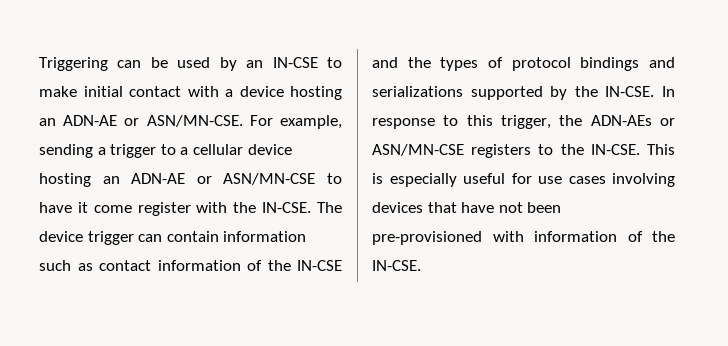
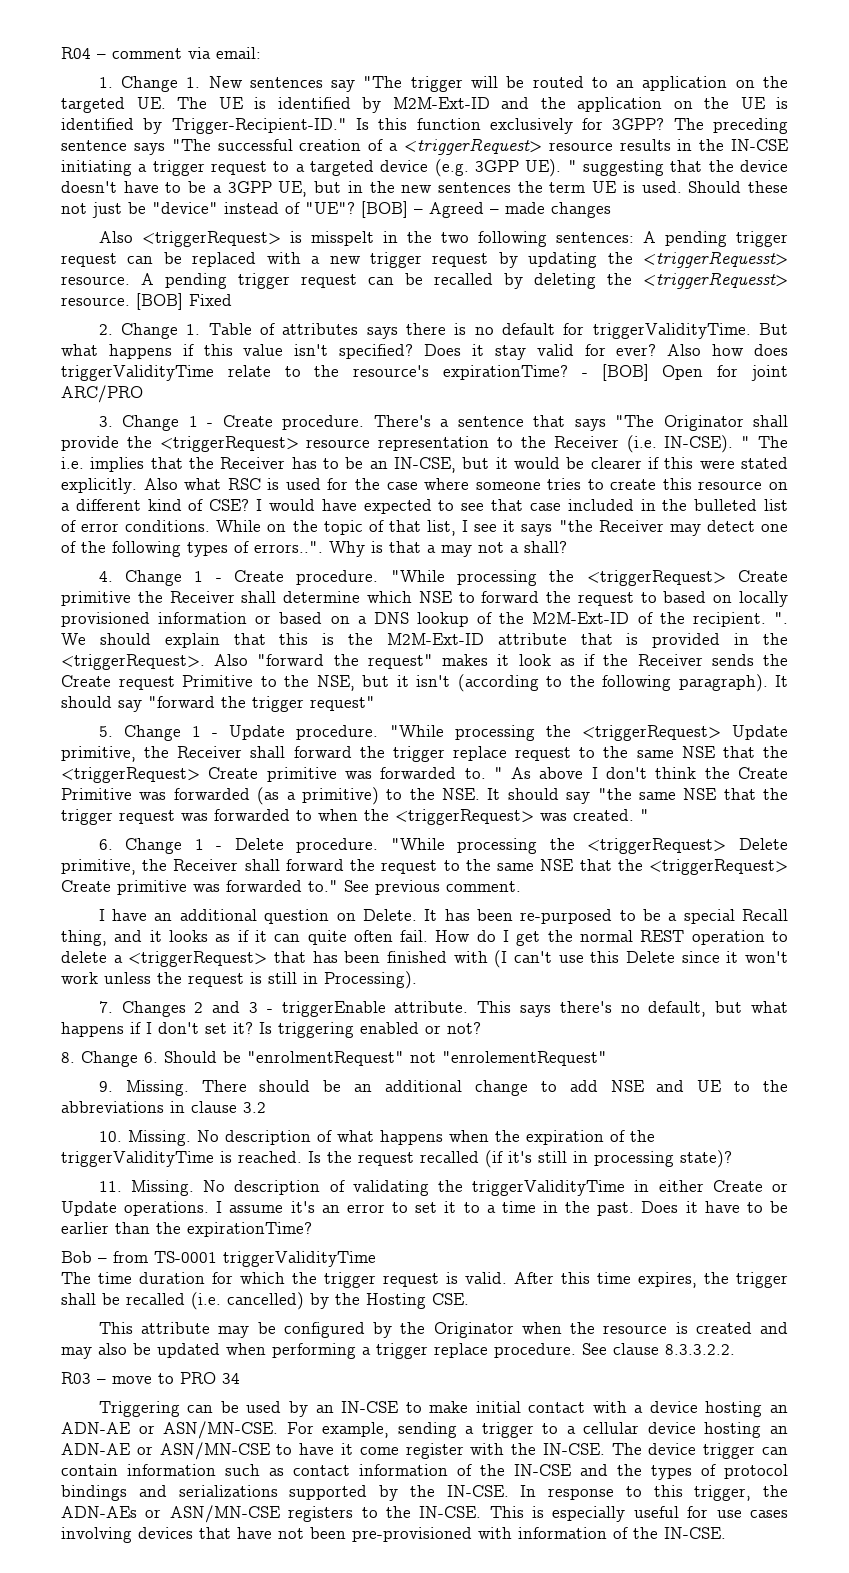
+ R04 – comment via email:
+ 1. Change 1. New sentences say "The trigger will be routed to an application on the targeted UE. The UE is identified by M2M-Ext-ID and the application on the UE is identified by Trigger-Recipient-ID." Is this function exclusively for 3GPP? The preceding sentence says "The successful creation of a <triggerRequest> resource results in the IN-CSE initiating a trigger request to a targeted device (e.g. 3GPP UE). " suggesting that the device doesn't have to be a 3GPP UE, but in the new sentences the term UE is used. Should these not just be "device" instead of "UE"? [BOB] – Agreed – made changes
+ Also <triggerRequest> is misspelt in the two following sentences: A pending trigger request can be replaced with a new trigger request by updating the <triggerRequesst> resource. A pending trigger request can be recalled by deleting the <triggerRequesst> resource. [BOB] Fixed
+ 2. Change 1. Table of attributes says there is no default for triggerValidityTime. But what happens if this value isn't specified? Does it stay valid for ever? Also how does triggerValidityTime relate to the resource's expirationTime? - [BOB] Open for joint ARC/PRO
+ 3. Change 1 - Create procedure. There's a sentence that says "The Originator shall provide the <triggerRequest> resource representation to the Receiver (i.e. IN-CSE). " The i.e. implies that the Receiver has to be an IN-CSE, but it would be clearer if this were stated explicitly. Also what RSC is used for the case where someone tries to create this resource on a different kind of CSE? I would have expected to see that case included in the bulleted list of error conditions. While on the topic of that list, I see it says "the Receiver may detect one of the following types of errors..". Why is that a may not a shall?
+ 4. Change 1 - Create procedure. "While processing the <triggerRequest> Create primitive the Receiver shall determine which NSE to forward the request to based on locally provisioned information or based on a DNS lookup of the M2M-Ext-ID of the recipient. ". We should explain that this is the M2M-Ext-ID attribute that is provided in the <triggerRequest>. Also "forward the request" makes it look as if the Receiver sends the Create request Primitive to the NSE, but it isn't (according to the following paragraph). It should say "forward the trigger request"
+ 5. Change 1 - Update procedure. "While processing the <triggerRequest> Update primitive, the Receiver shall forward the trigger replace request to the same NSE that the <triggerRequest> Create primitive was forwarded to. " As above I don't think the Create Primitive was forwarded (as a primitive) to the NSE. It should say "the same NSE that the trigger request was forwarded to when the <triggerRequest> was created. "
+ 6. Change 1 - Delete procedure. "While processing the <triggerRequest> Delete primitive, the Receiver shall forward the request to the same NSE that the <triggerRequest> Create primitive was forwarded to." See previous comment.
+ I have an additional question on Delete. It has been re-purposed to be a special Recall thing, and it looks as if it can quite often fail. How do I get the normal REST operation to delete a <triggerRequest> that has been finished with (I can't use this Delete since it won't work unless the request is still in Processing).
+ 7. Changes 2 and 3 - triggerEnable attribute. This says there's no default, but what happens if I don't set it? Is triggering enabled or not?
+ 8. Change 6. Should be "enrolmentRequest" not "enrolementRequest"
+ 9. Missing. There should be an additional change to add NSE and UE to the abbreviations in clause 3.2
+ 10. Missing. No description of what happens when the expiration of the triggerValidityTime is reached. Is the request recalled (if it's still in processing state)?
+ 11. Missing. No description of validating the triggerValidityTime in either Create or Update operations. I assume it's an error to set it to a time in the past. Does it have to be earlier than the expirationTime?
+ Bob – from TS-0001 triggerValidityTime
+ The time duration for which the trigger request is valid. After this time expires, the trigger shall be recalled (i.e. cancelled) by the Hosting CSE.
+ This attribute may be configured by the Originator when the resource is created and may also be updated when performing a trigger replace procedure. See clause 8.3.3.2.2.
+ R03 – move to PRO 34

